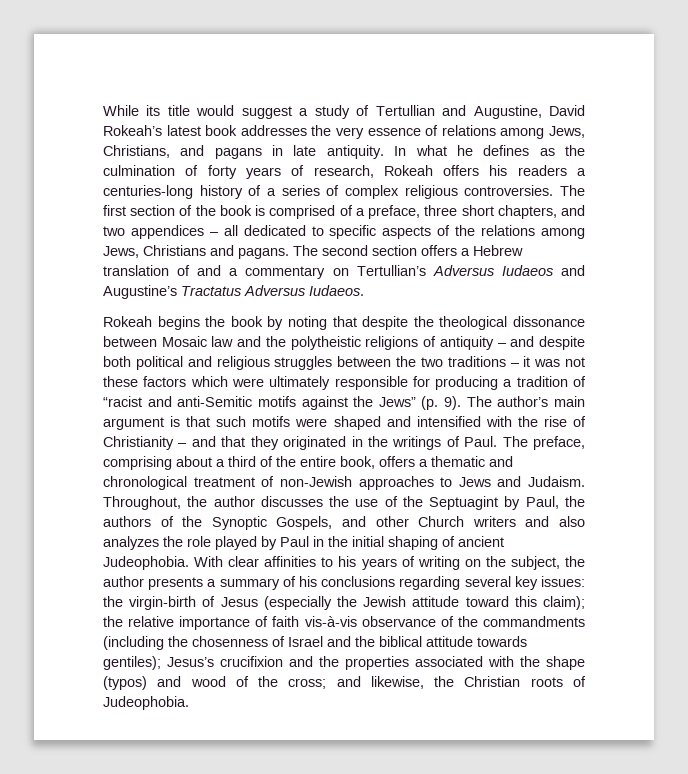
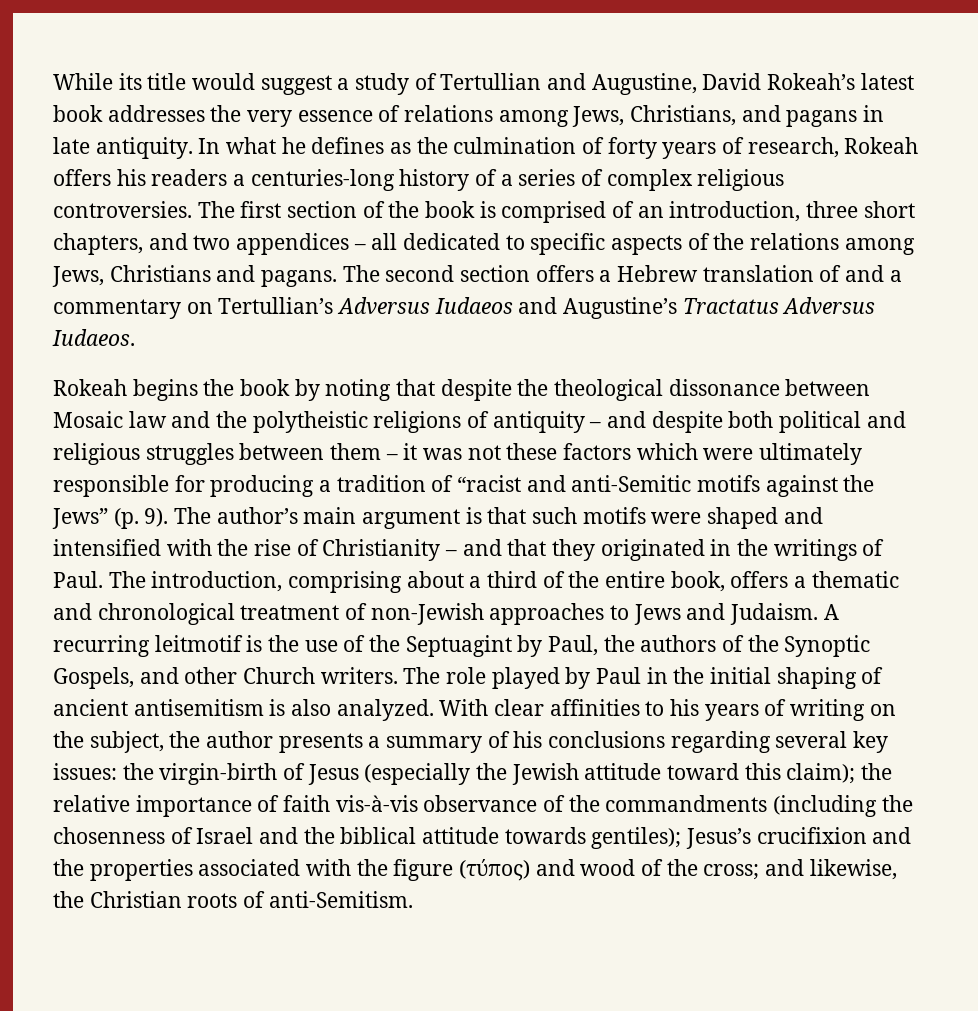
- The first section of the book is comprised of a preface, three short chapters, and two appendices – all dedicated to specific aspects of the relations among Jews, Christians and pagans.
+ The first section of the book is comprised of an introduction, three short chapters, and two appendices – all dedicated to specific aspects of the relations among Jews, Christians and pagans.
- Rokeah begins the book by noting that despite the theological dissonance between Mosaic law and the polytheistic religions of antiquity – and despite both political and religious struggles between the two traditions – it was not these factors which were ultimately responsible for producing a tradition of “racist and anti-Semitic motifs against the Jews” (p. 9).
+ Rokeah begins the book by noting that despite the theological dissonance between Mosaic law and the polytheistic religions of antiquity – and despite both political and religious struggles between them – it was not these factors which were ultimately responsible for producing a tradition of “racist and anti-Semitic motifs against the Jews” (p. 9).
- The preface, comprising about a third of the entire book, offers a thematic and chronological treatment of non-Jewish approaches to Jews and Judaism.
+ The introduction, comprising about a third of the entire book, offers a thematic and chronological treatment of non-Jewish approaches to Jews and Judaism.
- Throughout, the author discusses the use of the Septuagint by Paul, the authors of the Synoptic Gospels, and other Church writers and also analyzes the role played by Paul in the initial shaping of ancient Judeophobia.
+ A recurring leitmotif is the use of the Septuagint by Paul, the authors of the Synoptic Gospels, and other Church writers. The role played by Paul in the initial shaping of ancient antisemitism is also analyzed.
- Jesus’s crucifixion and the properties associated with the shape (typos) and wood of the cross;
+ Jesus’s crucifixion and the properties associated with the figure (τύπος) and wood of the cross;
- and likewise, the Christian roots of Judeophobia.
+ and likewise, the Christian roots of anti-Semitism.

